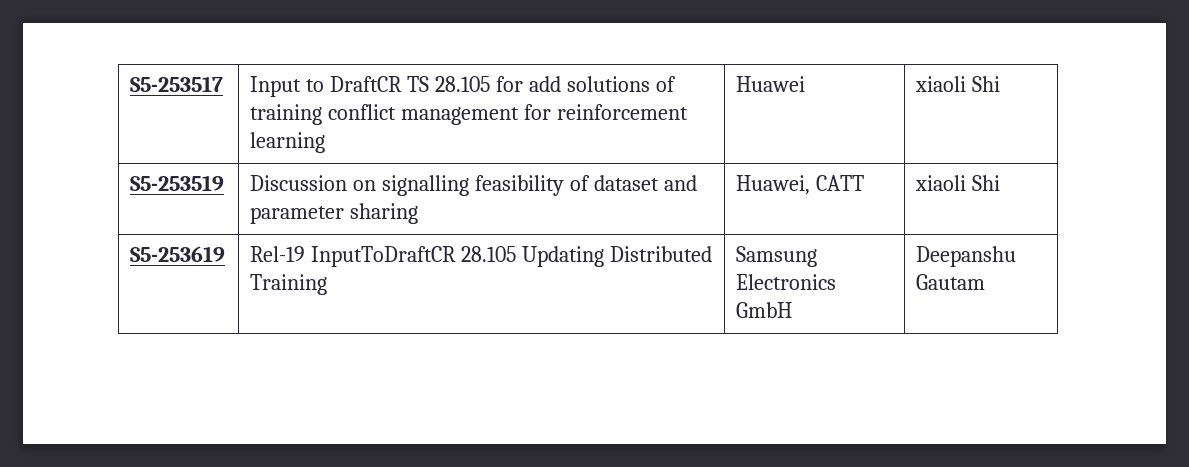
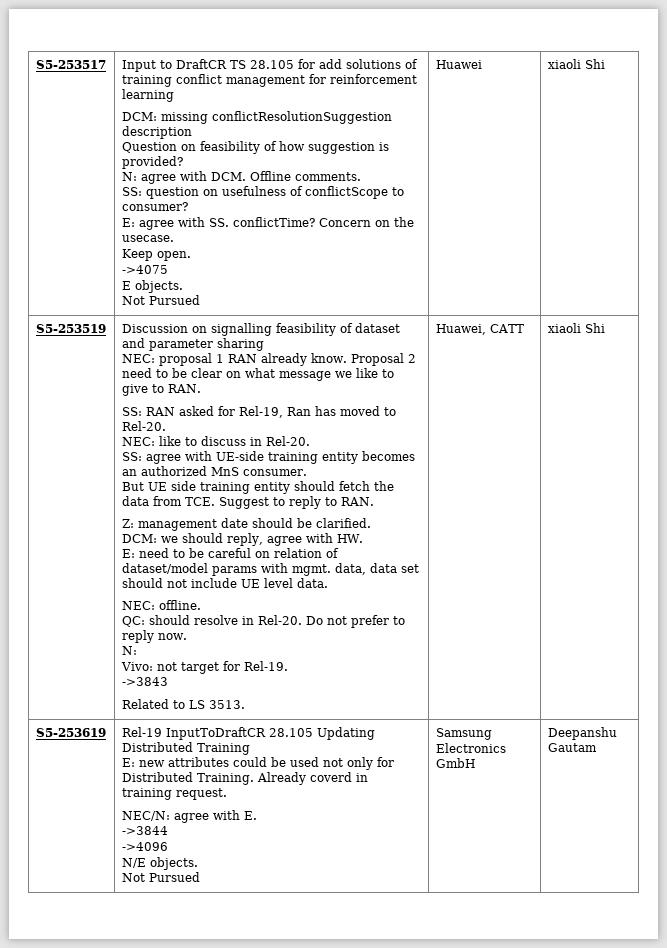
+ DCM: missing conflictResolutionSuggestion description
+ Question on feasibility of how suggestion is provided?
+ N: agree with DCM. Offline comments.
+ SS: question on usefulness of conflictScope to consumer?
+ E: agree with SS. conflictTime? Concern on the usecase.
+ Keep open.
+ ->4075
+ E objects.
+ Not Pursued
+ NEC: proposal 1 RAN already know. Proposal 2 need to be clear on what message we like to give to RAN.
+ SS: RAN asked for Rel-19, Ran has moved to Rel-20.
+ NEC: like to discuss in Rel-20.
+ SS: agree with UE-side training entity becomes an authorized MnS consumer.
+ But UE side training entity should fetch the data from TCE. Suggest to reply to RAN.
+ Z: management date should be clarified.
+ DCM: we should reply, agree with HW.
+ E: need to be careful on relation of dataset/model params with mgmt. data, data set should not include UE level data.
+ NEC: offline.
+ QC: should resolve in Rel-20. Do not prefer to reply now.
+ N:
+ Vivo: not target for Rel-19.
+ ->3843
+ Related to LS 3513.
- S5-253619 | Rel-19 InputToDraftCR 28.105 Updating Distributed Training | Samsung Electronics GmbH | Deepanshu Gautam
+ S5-253619 | Rel-19 InputToDraftCR 28.105 Updating Distributed Training
+ E: new attributes could be used not only for Distributed Training. Already coverd in training request.
+ NEC/N: agree with E.
+ ->3844
+ ->4096
+ N/E objects.
+ Not Pursued | Samsung Electronics GmbH | Deepanshu Gautam

